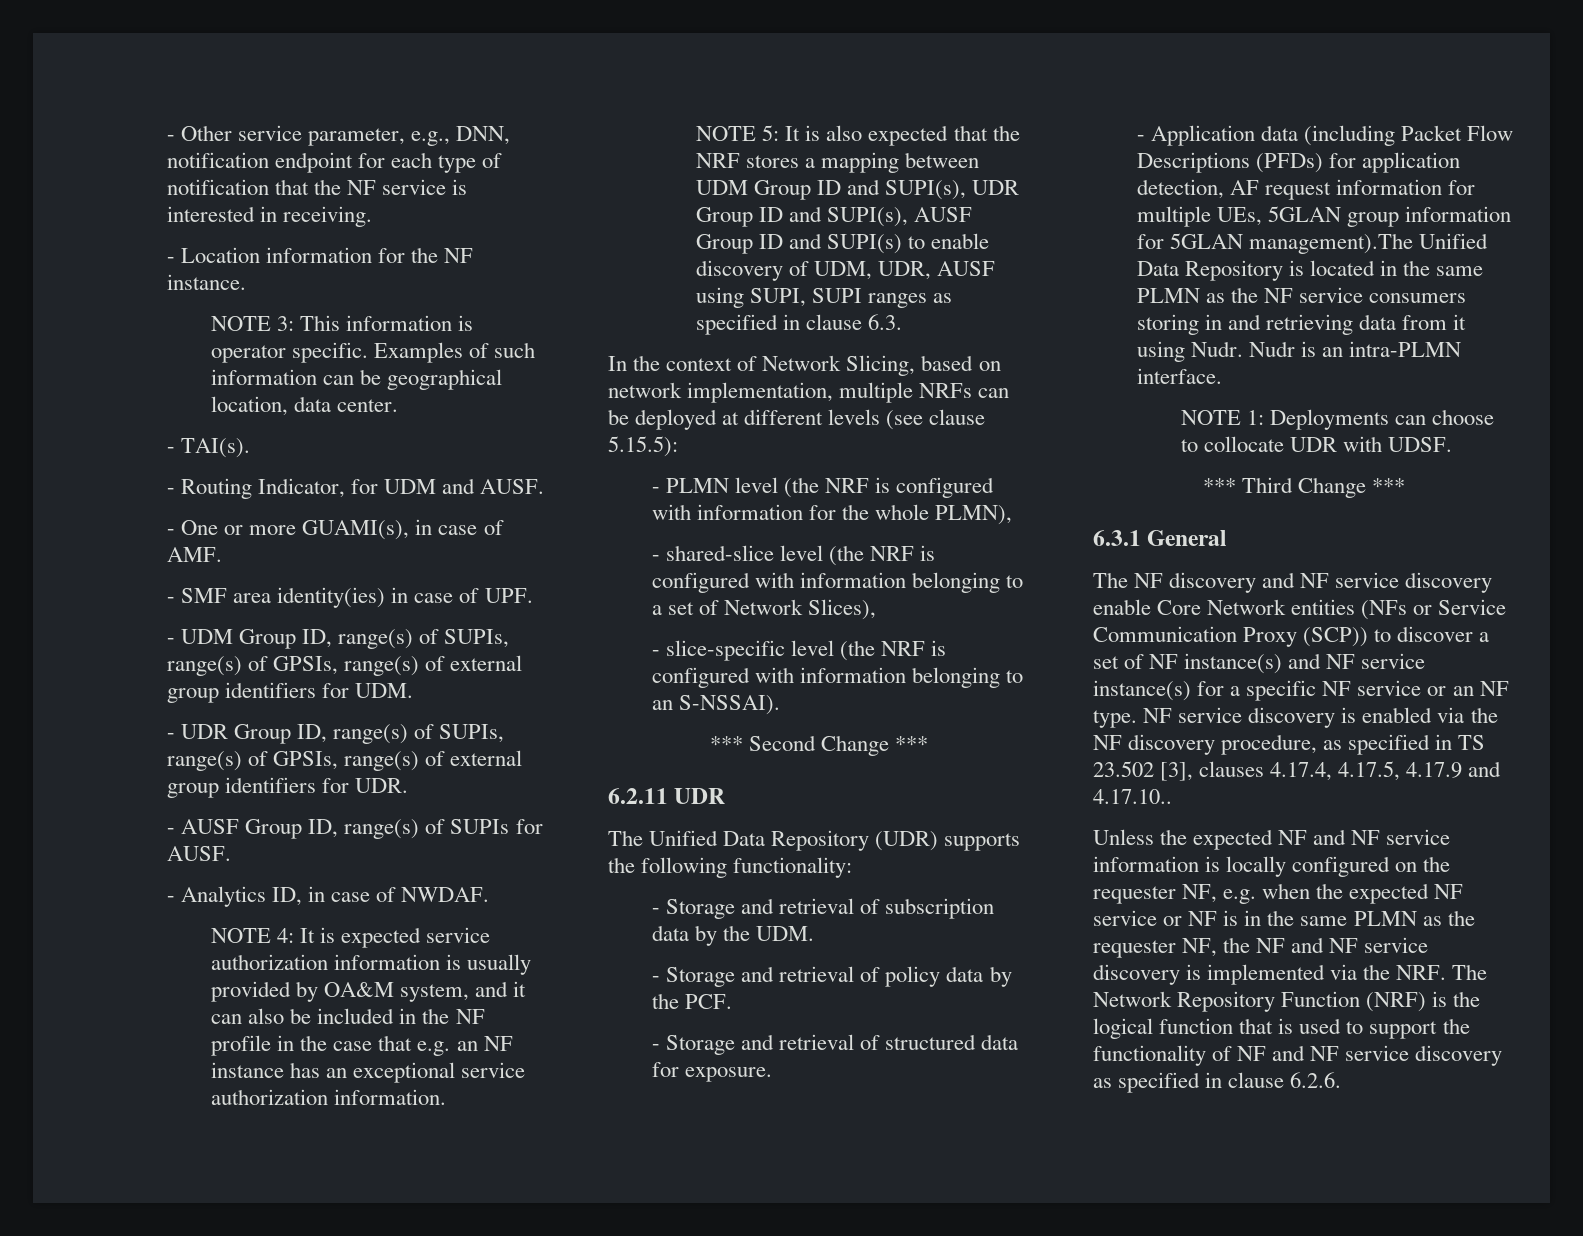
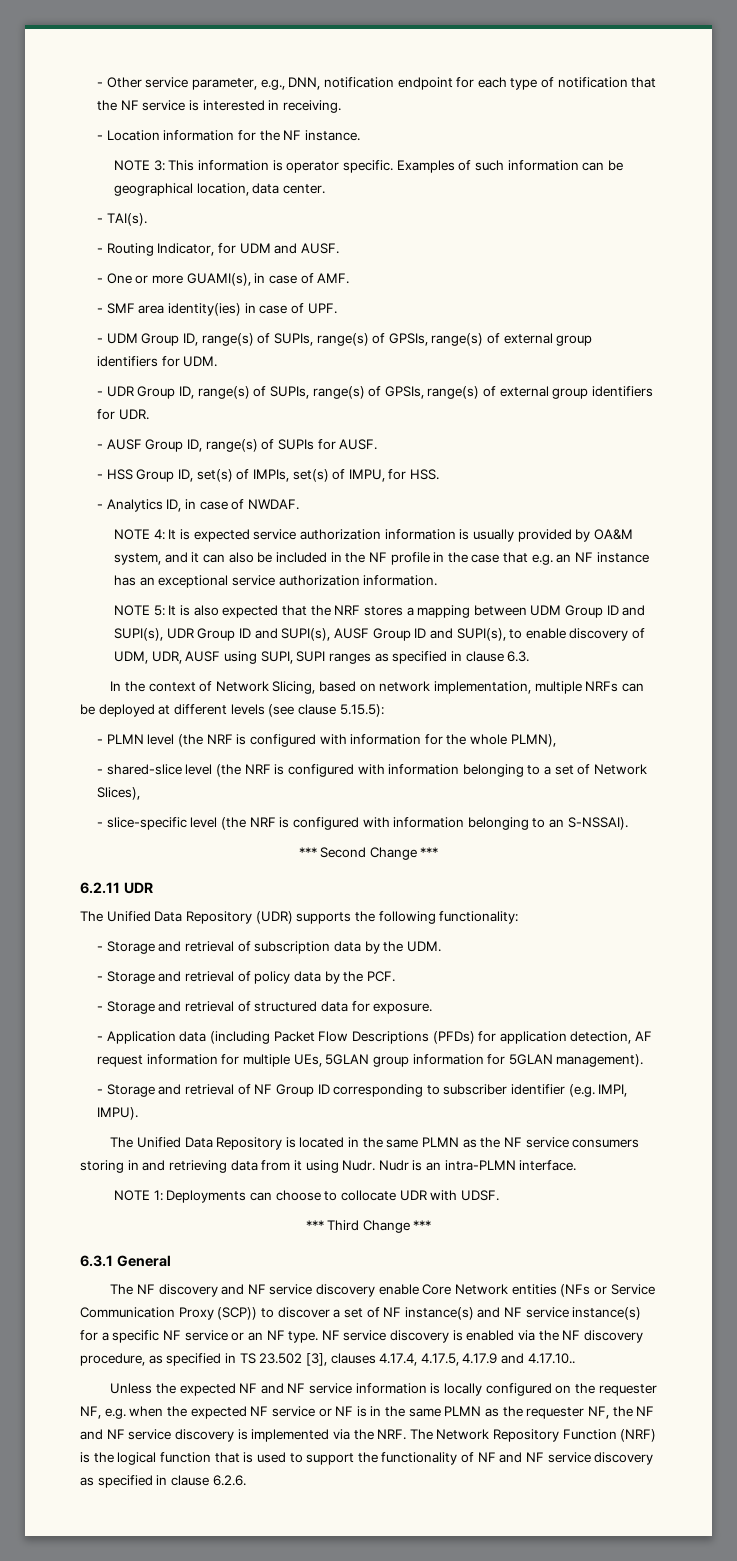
+ - HSS Group ID, set(s) of IMPIs, set(s) of IMPU, for HSS.
- NOTE 5: It is also expected that the NRF stores a mapping between UDM Group ID and SUPI(s), UDR Group ID and SUPI(s), AUSF Group ID and SUPI(s) to enable discovery of UDM, UDR, AUSF using SUPI, SUPI ranges as specified in clause 6.3.
+ NOTE 5: It is also expected that the NRF stores a mapping between UDM Group ID and SUPI(s), UDR Group ID and SUPI(s), AUSF Group ID and SUPI(s), to enable discovery of UDM, UDR, AUSF using SUPI, SUPI ranges as specified in clause 6.3.
- - Application data (including Packet Flow Descriptions (PFDs) for application detection, AF request information for multiple UEs, 5GLAN group information for 5GLAN management).The Unified Data Repository is located in the same PLMN as the NF service consumers storing in and retrieving data from it using Nudr.
+ - Application data (including Packet Flow Descriptions (PFDs) for application detection, AF request information for multiple UEs, 5GLAN group information for 5GLAN management).
+ - Storage and retrieval of NF Group ID corresponding to subscriber identifier (e.g. IMPI, IMPU).
+ The Unified Data Repository is located in the same PLMN as the NF service consumers storing in and retrieving data from it using Nudr.

